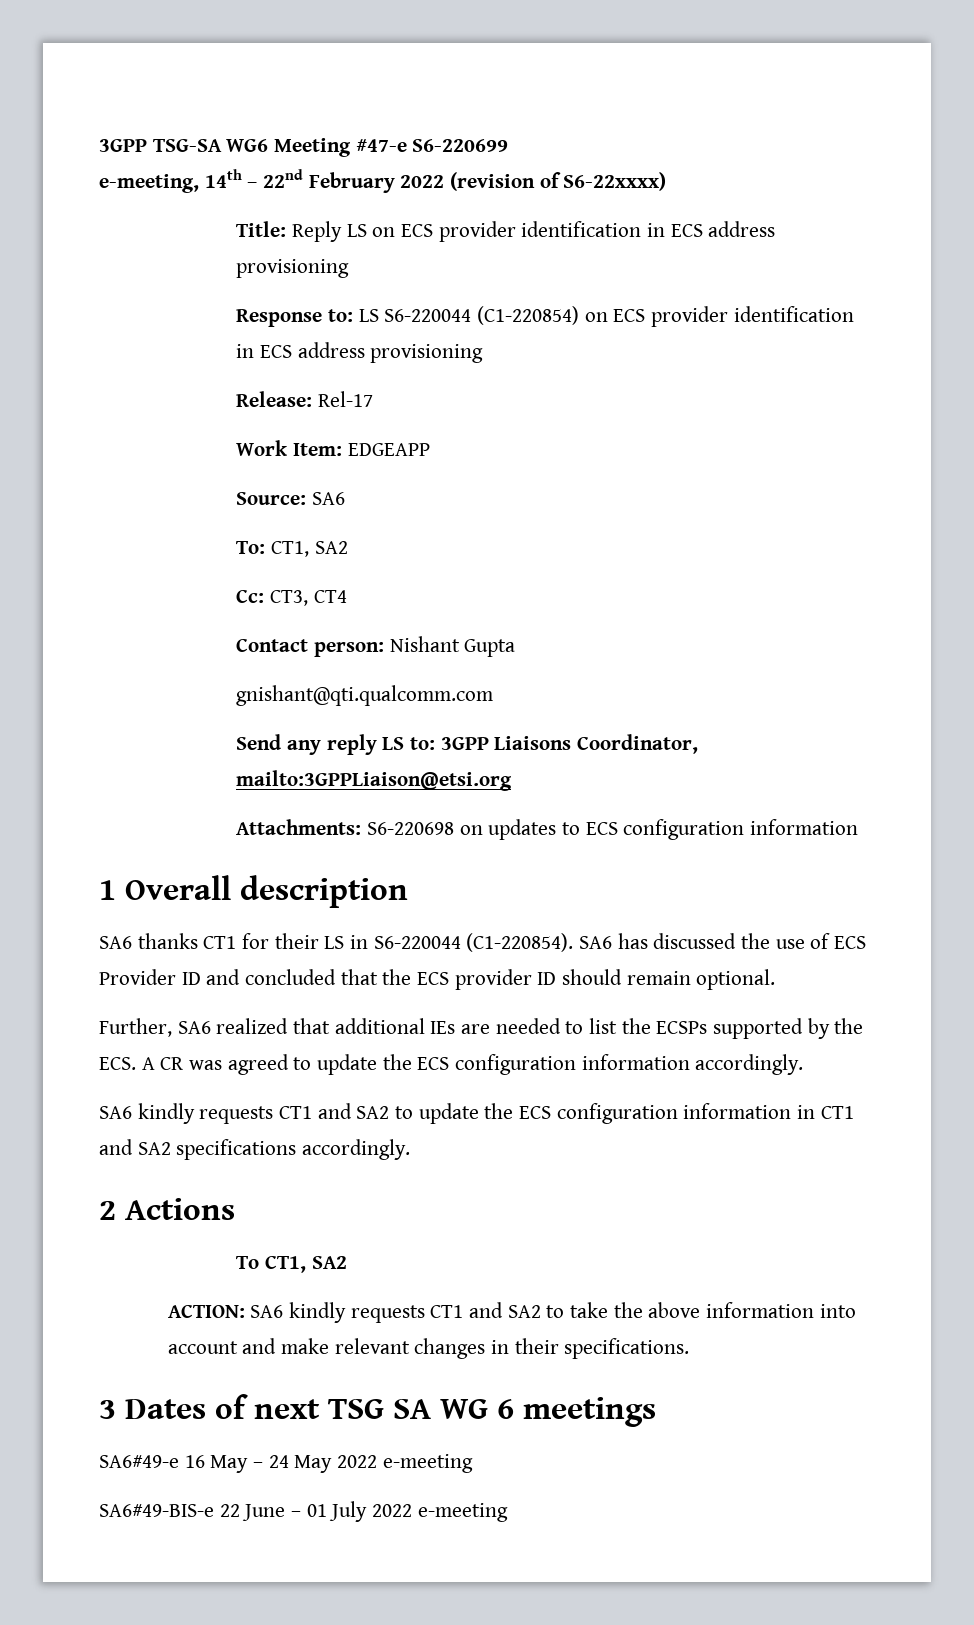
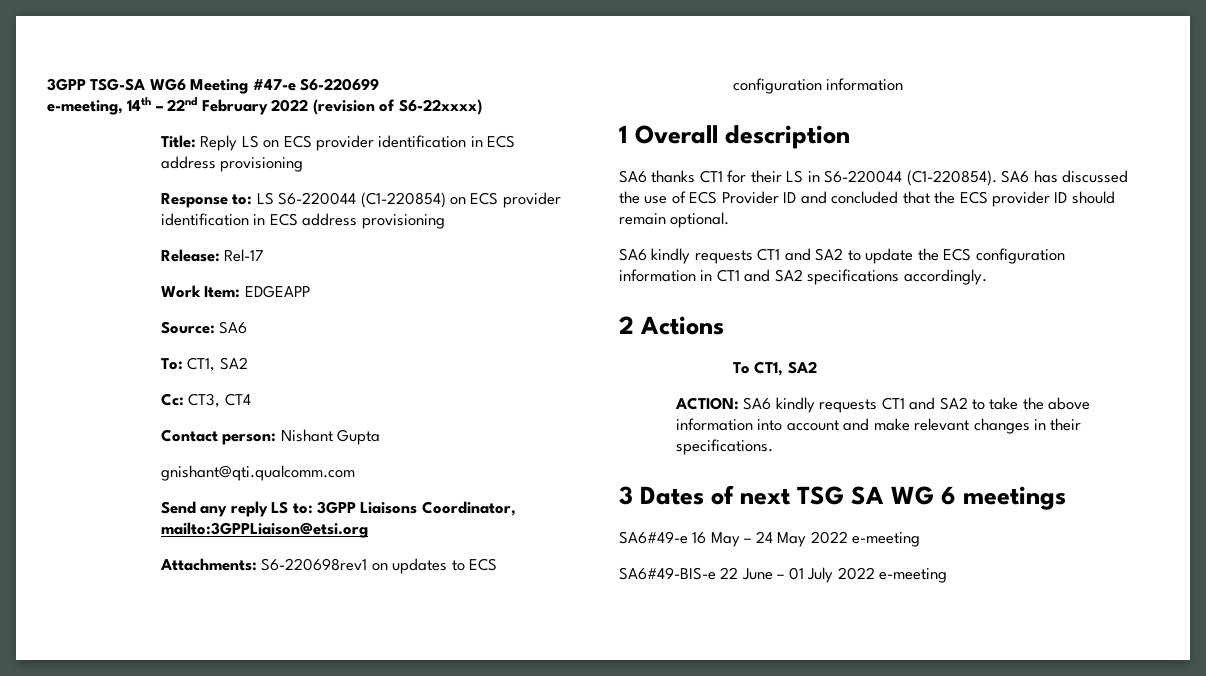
- Attachments: S6-220698 on updates to ECS configuration information
+ Attachments: S6-220698rev1 on updates to ECS configuration information
- Further, SA6 realized that additional IEs are needed to list the ECSPs supported by the ECS. A CR was agreed to update the ECS configuration information accordingly.

